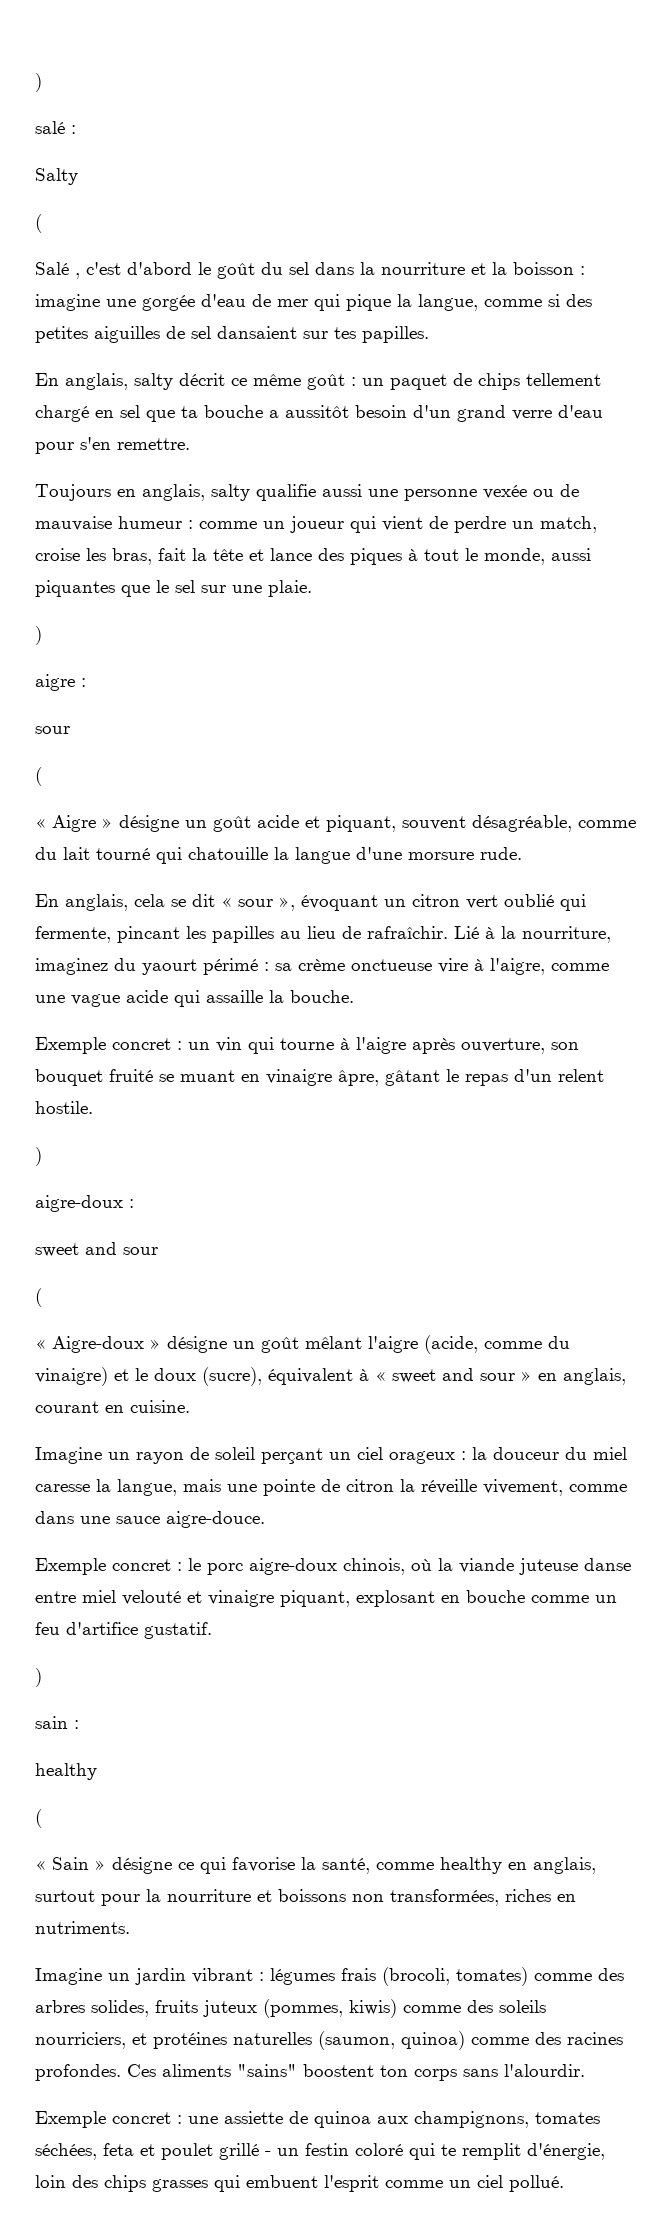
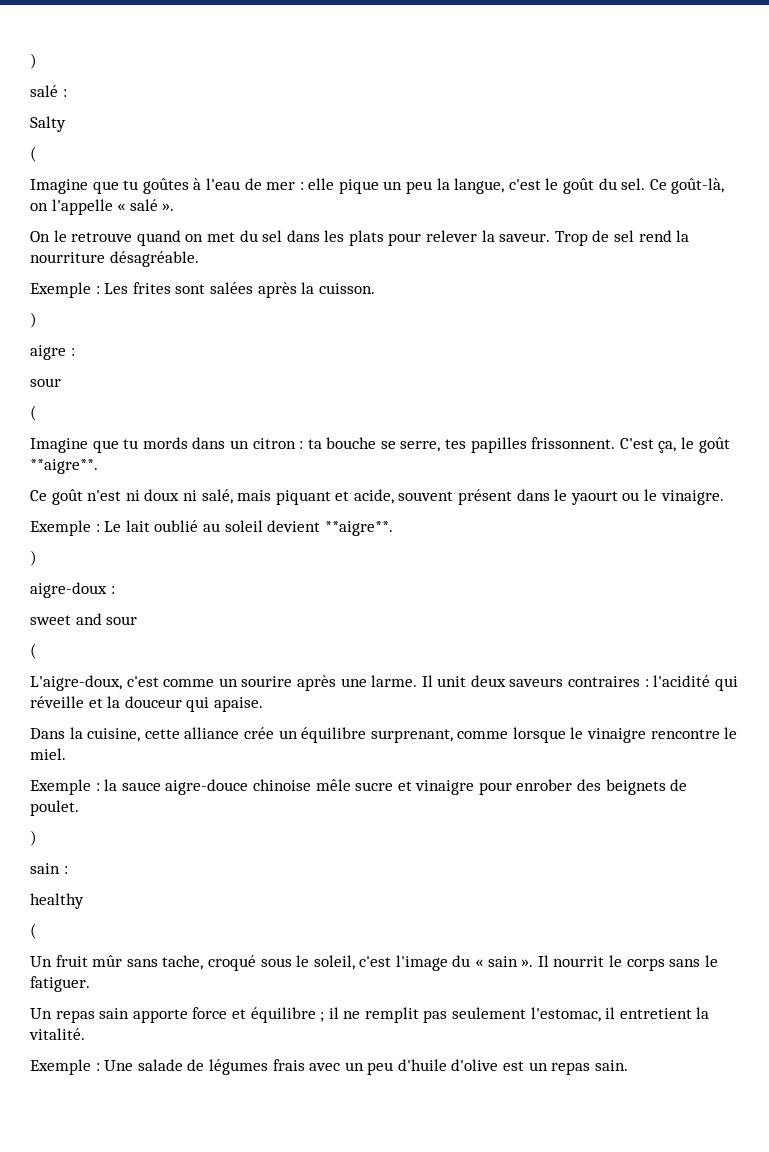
- Salé , c'est d'abord le goût du sel dans la nourriture et la boisson : imagine une gorgée d'eau de mer qui pique la langue, comme si des petites aiguilles de sel dansaient sur tes papilles.
- En anglais, salty décrit ce même goût : un paquet de chips tellement chargé en sel que ta bouche a aussitôt besoin d'un grand verre d'eau pour s'en remettre.
- Toujours en anglais, salty qualifie aussi une personne vexée ou de mauvaise humeur : comme un joueur qui vient de perdre un match, croise les bras, fait la tête et lance des piques à tout le monde, aussi piquantes que le sel sur une plaie.
+ Imagine que tu goûtes à l'eau de mer : elle pique un peu la langue, c'est le goût du sel. Ce goût-là, on l'appelle « salé ».
+ On le retrouve quand on met du sel dans les plats pour relever la saveur. Trop de sel rend la nourriture désagréable.
+ Exemple : Les frites sont salées après la cuisson.
- « Aigre » désigne un goût acide et piquant, souvent désagréable, comme du lait tourné qui chatouille la langue d'une morsure rude.
- En anglais, cela se dit « sour », évoquant un citron vert oublié qui fermente, pincant les papilles au lieu de rafraîchir. Lié à la nourriture, imaginez du yaourt périmé : sa crème onctueuse vire à l'aigre, comme une vague acide qui assaille la bouche.
- Exemple concret : un vin qui tourne à l'aigre après ouverture, son bouquet fruité se muant en vinaigre âpre, gâtant le repas d'un relent hostile.
+ Imagine que tu mords dans un citron : ta bouche se serre, tes papilles frissonnent. C'est ça, le goût **aigre**.
+ Ce goût n'est ni doux ni salé, mais piquant et acide, souvent présent dans le yaourt ou le vinaigre.
+ Exemple : Le lait oublié au soleil devient **aigre**.
- « Aigre-doux » désigne un goût mêlant l'aigre (acide, comme du vinaigre) et le doux (sucre), équivalent à « sweet and sour » en anglais, courant en cuisine.
- Imagine un rayon de soleil perçant un ciel orageux : la douceur du miel caresse la langue, mais une pointe de citron la réveille vivement, comme dans une sauce aigre-douce.
- Exemple concret : le porc aigre-doux chinois, où la viande juteuse danse entre miel velouté et vinaigre piquant, explosant en bouche comme un feu d'artifice gustatif.
+ L'aigre-doux, c'est comme un sourire après une larme. Il unit deux saveurs contraires : l'acidité qui réveille et la douceur qui apaise.
+ Dans la cuisine, cette alliance crée un équilibre surprenant, comme lorsque le vinaigre rencontre le miel.
+ Exemple : la sauce aigre-douce chinoise mêle sucre et vinaigre pour enrober des beignets de poulet.
- « Sain » désigne ce qui favorise la santé, comme healthy en anglais, surtout pour la nourriture et boissons non transformées, riches en nutriments.
- Imagine un jardin vibrant : légumes frais (brocoli, tomates) comme des arbres solides, fruits juteux (pommes, kiwis) comme des soleils nourriciers, et protéines naturelles (saumon, quinoa) comme des racines profondes. Ces aliments "sains" boostent ton corps sans l'alourdir.
- Exemple concret : une assiette de quinoa aux champignons, tomates séchées, feta et poulet grillé - un festin coloré qui te remplit d'énergie, loin des chips grasses qui embuent l'esprit comme un ciel pollué.
+ Un fruit mûr sans tache, croqué sous le soleil, c'est l'image du « sain ». Il nourrit le corps sans le fatiguer.
+ Un repas sain apporte force et équilibre ; il ne remplit pas seulement l'estomac, il entretient la vitalité.
+ Exemple : Une salade de légumes frais avec un peu d'huile d'olive est un repas sain.

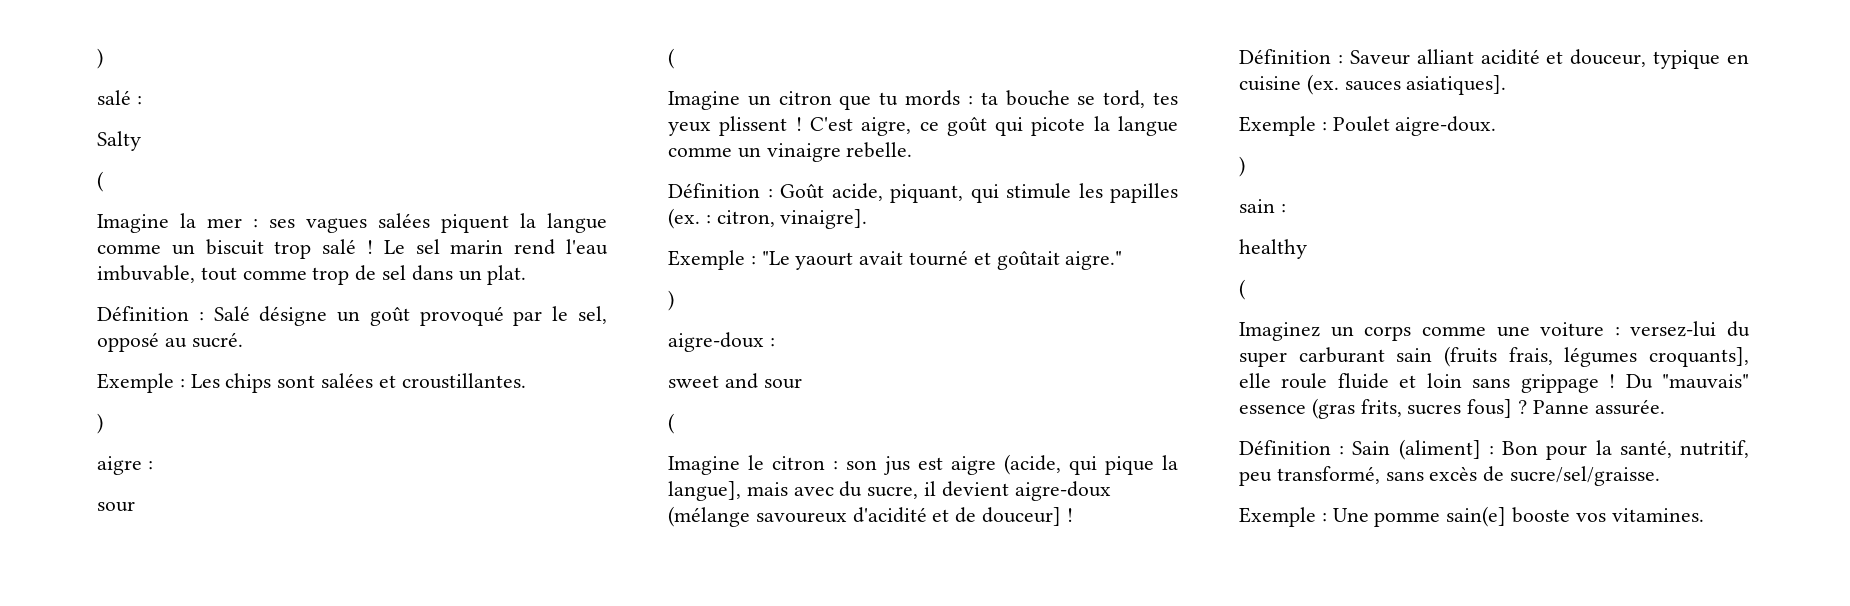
- Imagine que tu goûtes à l'eau de mer : elle pique un peu la langue, c'est le goût du sel. Ce goût-là, on l'appelle « salé ».
- On le retrouve quand on met du sel dans les plats pour relever la saveur. Trop de sel rend la nourriture désagréable.
+ Imagine la mer : ses vagues salées piquent la langue comme un biscuit trop salé ! Le sel marin rend l'eau imbuvable, tout comme trop de sel dans un plat.
+ Définition : Salé désigne un goût provoqué par le sel, opposé au sucré.
- Exemple : Les frites sont salées après la cuisson.
+ Exemple : Les chips sont salées et croustillantes.
- Imagine que tu mords dans un citron : ta bouche se serre, tes papilles frissonnent. C'est ça, le goût **aigre**.
- Ce goût n'est ni doux ni salé, mais piquant et acide, souvent présent dans le yaourt ou le vinaigre.
- Exemple : Le lait oublié au soleil devient **aigre**.
+ Imagine un citron que tu mords : ta bouche se tord, tes yeux plissent ! C'est aigre, ce goût qui picote la langue comme un vinaigre rebelle.
+ Définition : Goût acide, piquant, qui stimule les papilles (ex. : citron, vinaigre].
+ Exemple : "Le yaourt avait tourné et goûtait aigre."
- L'aigre-doux, c'est comme un sourire après une larme. Il unit deux saveurs contraires : l'acidité qui réveille et la douceur qui apaise.
- Dans la cuisine, cette alliance crée un équilibre surprenant, comme lorsque le vinaigre rencontre le miel.
- Exemple : la sauce aigre-douce chinoise mêle sucre et vinaigre pour enrober des beignets de poulet.
+ Imagine le citron : son jus est aigre (acide, qui pique la langue], mais avec du sucre, il devient aigre-doux (mélange savoureux d'acidité et de douceur] !
+ Définition : Saveur alliant acidité et douceur, typique en cuisine (ex. sauces asiatiques].
+ Exemple : Poulet aigre-doux.
- Un fruit mûr sans tache, croqué sous le soleil, c'est l'image du « sain ». Il nourrit le corps sans le fatiguer.
- Un repas sain apporte force et équilibre ; il ne remplit pas seulement l'estomac, il entretient la vitalité.
- Exemple : Une salade de légumes frais avec un peu d'huile d'olive est un repas sain.
+ Imaginez un corps comme une voiture : versez-lui du super carburant sain (fruits frais, légumes croquants], elle roule fluide et loin sans grippage ! Du "mauvais" essence (gras frits, sucres fous] ? Panne assurée.
+ Définition : Sain (aliment] : Bon pour la santé, nutritif, peu transformé, sans excès de sucre/sel/graisse.
+ Exemple : Une pomme sain(e] booste vos vitamines.

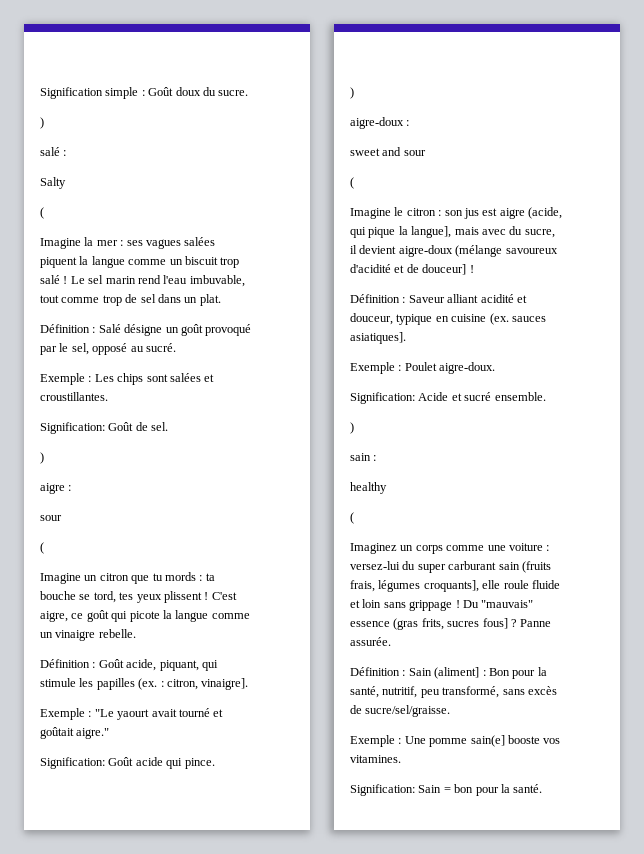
+ Signification simple : Goût doux du sucre.
+ Signification: Goût de sel.
+ Signification: Goût acide qui pince.
+ Signification: Acide et sucré ensemble.
+ Signification: Sain = bon pour la santé.

